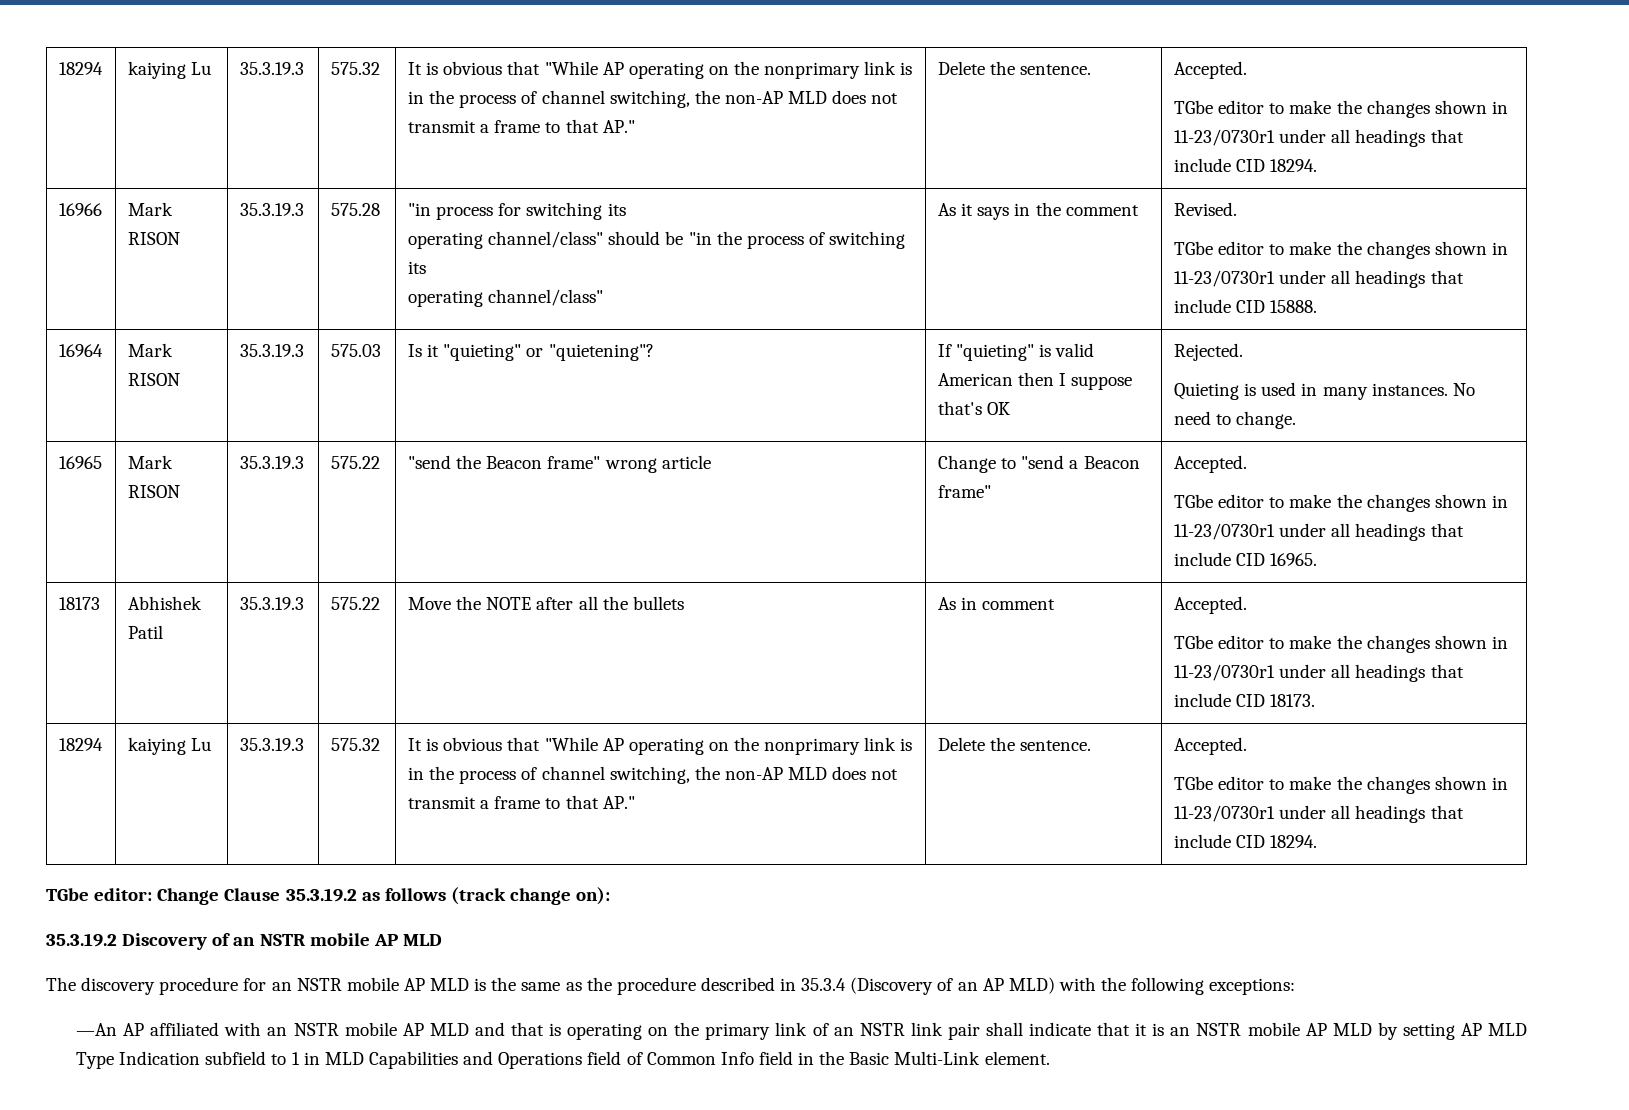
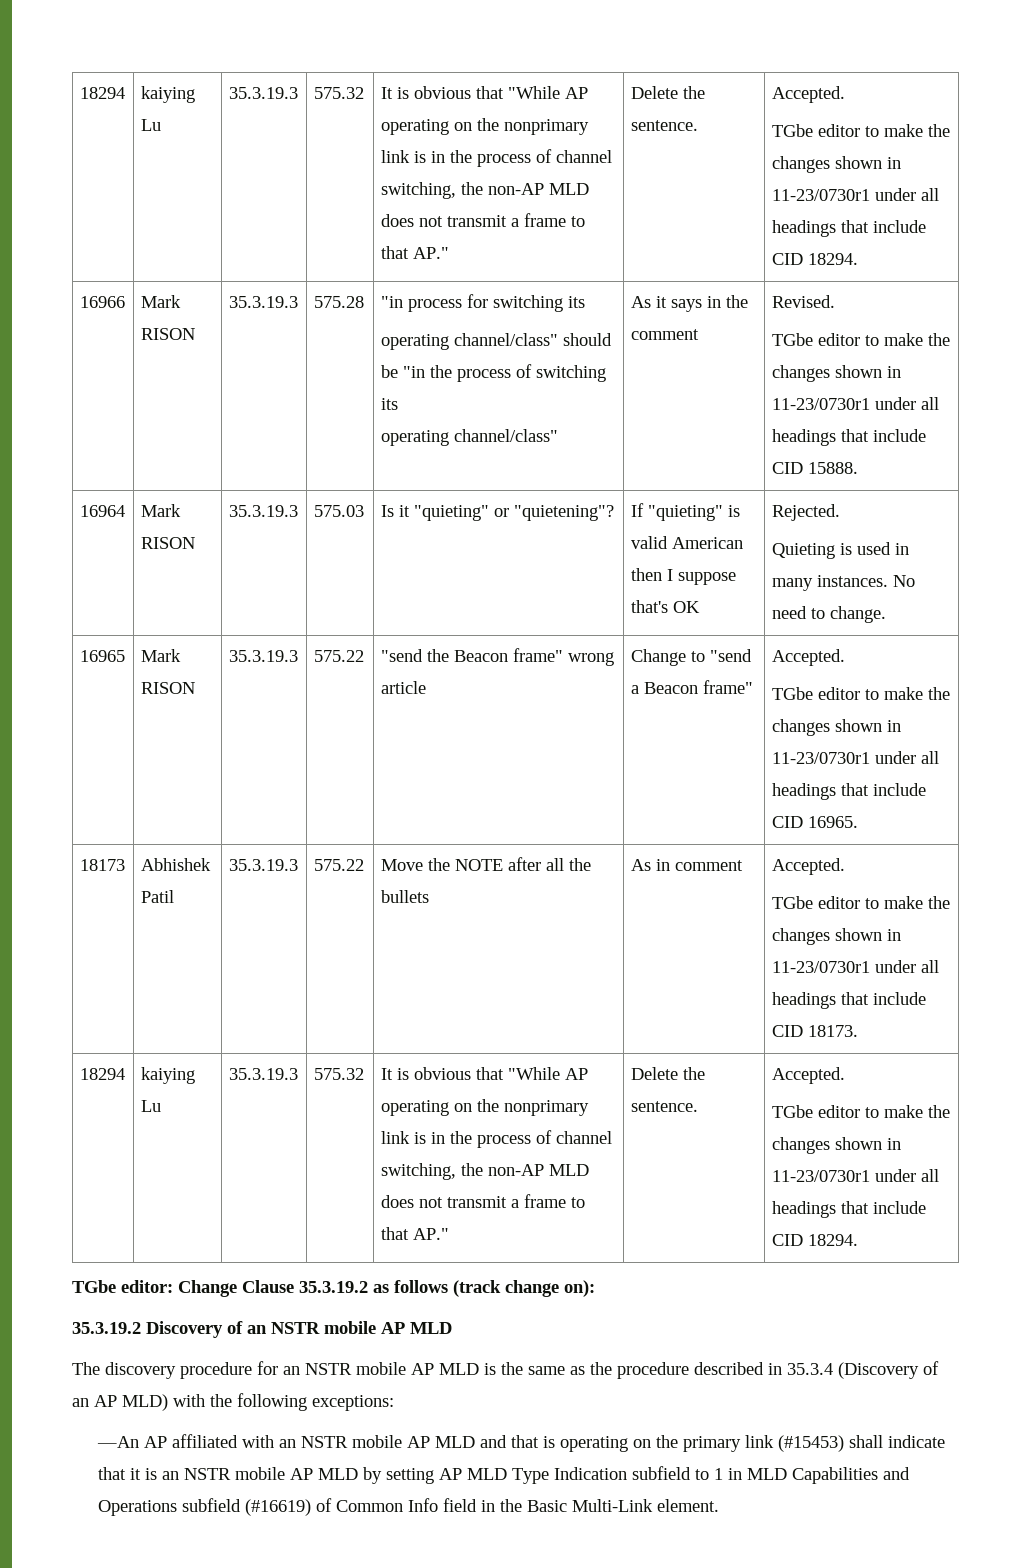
- —An AP affiliated with an NSTR mobile AP MLD and that is operating on the primary link of an NSTR link pair shall indicate that it is an NSTR mobile AP MLD by setting AP MLD Type Indication subfield to 1 in MLD Capabilities and Operations field of Common Info field in the Basic Multi-Link element.
+ —An AP affiliated with an NSTR mobile AP MLD and that is operating on the primary link (#15453) shall indicate that it is an NSTR mobile AP MLD by setting AP MLD Type Indication subfield to 1 in MLD Capabilities and Operations subfield (#16619) of Common Info field in the Basic Multi-Link element.

